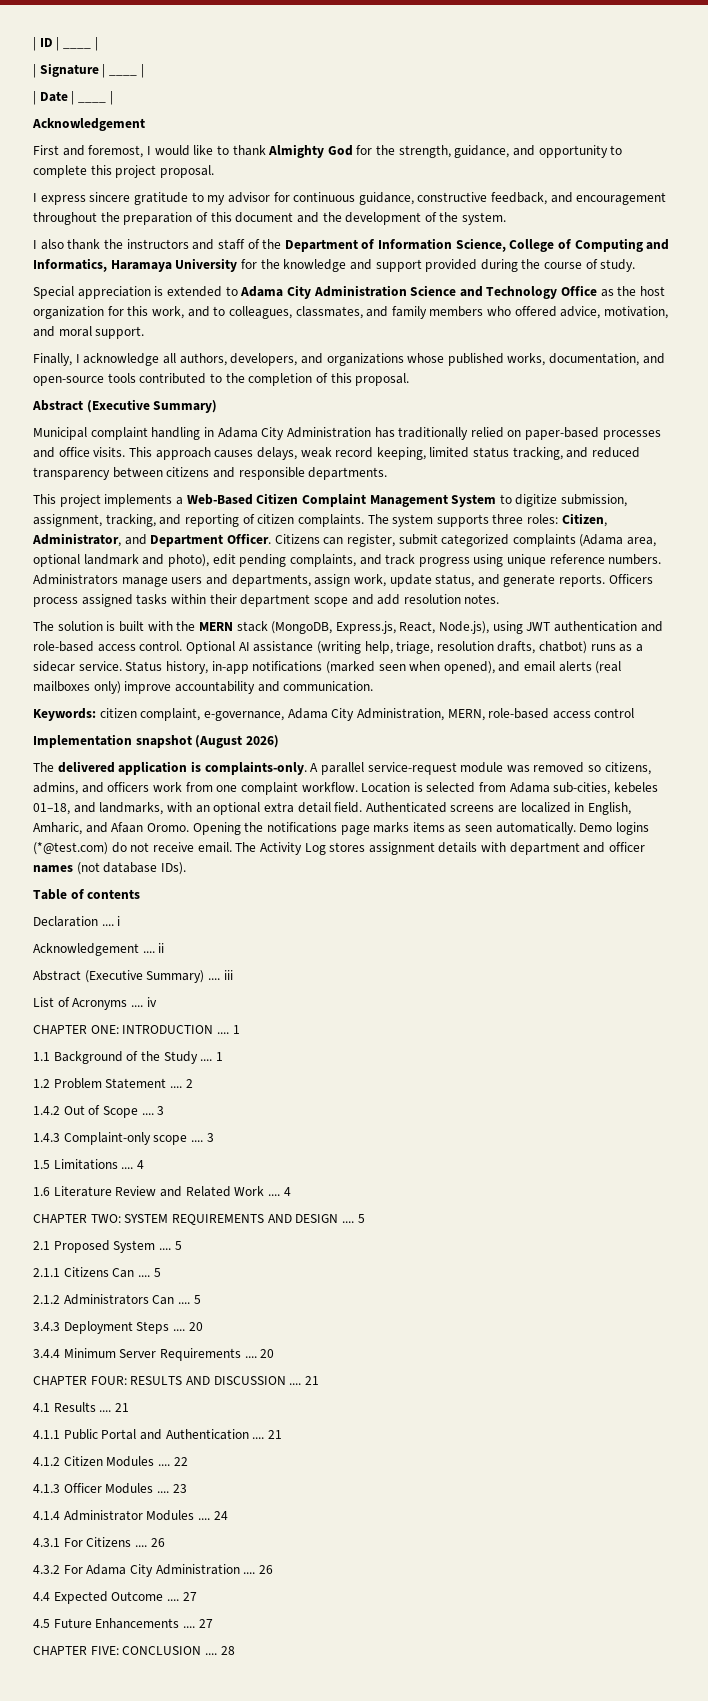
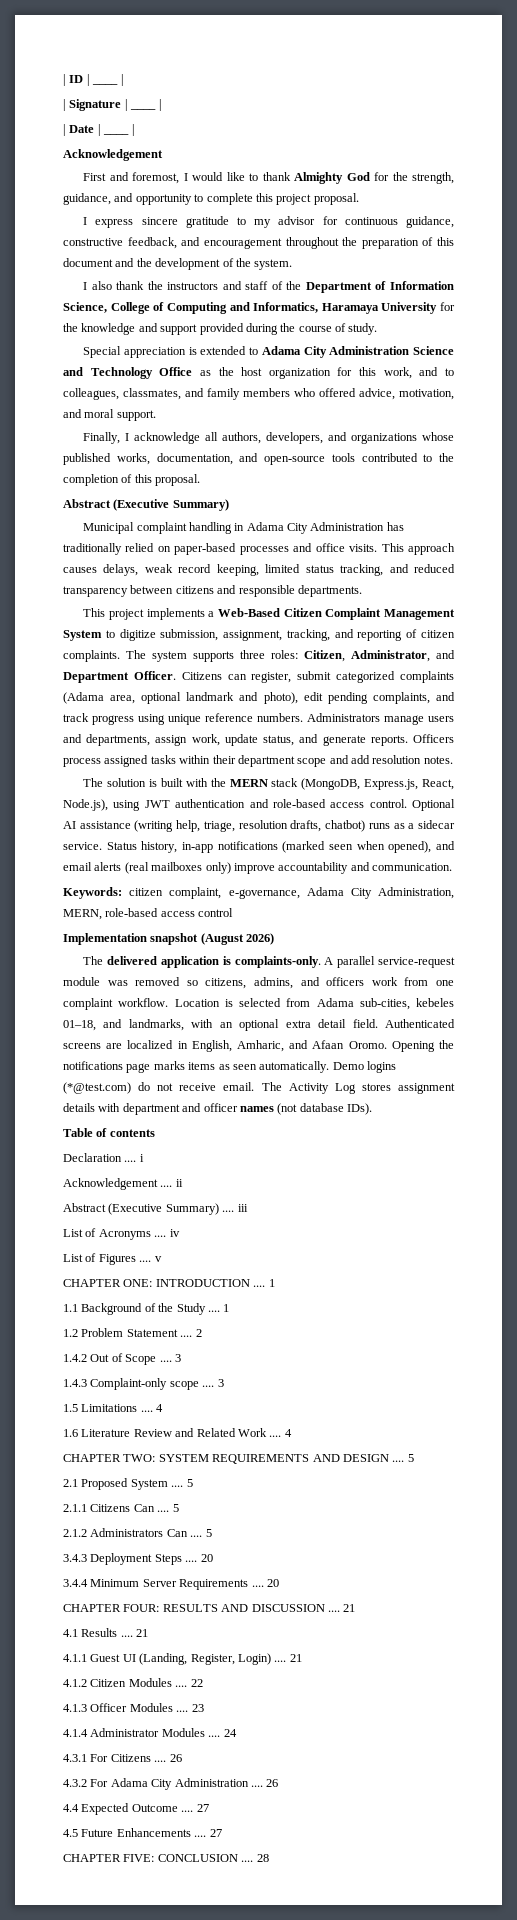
+ List of Figures .... v
- 4.1.1 Public Portal and Authentication ....
+ 4.1.1 Guest UI (Landing, Register, Login) ....

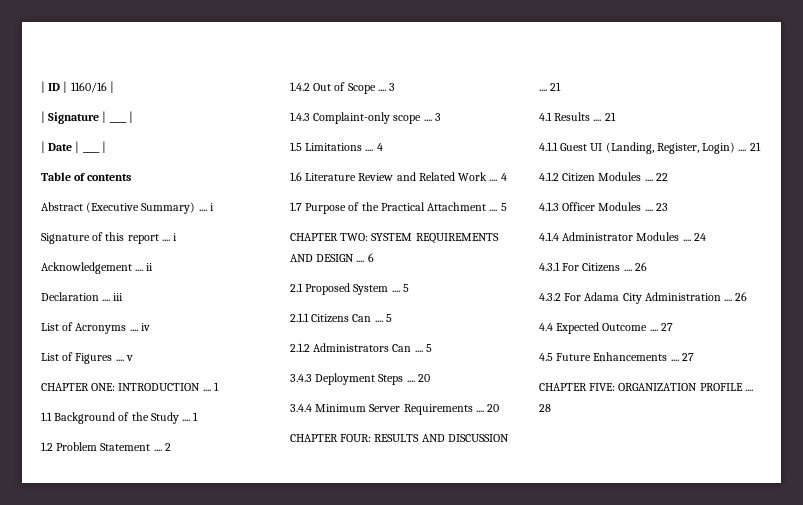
- | ID | ____ |
+ | ID | 1160/16 |
  | Date | ____ |
- Acknowledgement
- First and foremost, I would like to thank Almighty God for the strength, guidance, and opportunity to complete this project proposal.
- I express sincere gratitude to my advisor for continuous guidance, constructive feedback, and encouragement throughout the preparation of this document and the development of the system.
- I also thank the instructors and staff of the Department of Information Science, College of Computing and Informatics, Haramaya University for the knowledge and support provided during the course of study.
- Special appreciation is extended to Adama City Administration Science and Technology Office as the host organization for this work, and to colleagues, classmates, and family members who offered advice, motivation, and moral support.
- Finally, I acknowledge all authors, developers, and organizations whose published works, documentation, and open-source tools contributed to the completion of this proposal.
- Abstract (Executive Summary)
- Municipal complaint handling in Adama City Administration has traditionally relied on paper-based processes and office visits. This approach causes delays, weak record keeping, limited status tracking, and reduced transparency between citizens and responsible departments.
- This project implements a Web-Based Citizen Complaint Management System to digitize submission, assignment, tracking, and reporting of citizen complaints. The system supports three roles: Citizen, Administrator, and Department Officer. Citizens can register, submit categorized complaints (Adama area, optional landmark and photo), edit pending complaints, and track progress using unique reference numbers. Administrators manage users and departments, assign work, update status, and generate reports. Officers process assigned tasks within their department scope and add resolution notes.
- The solution is built with the MERN stack (MongoDB, Express.js, React, Node.js), using JWT authentication and role-based access control. Optional AI assistance (writing help, triage, resolution drafts, chatbot) runs as a sidecar service. Status history, in-app notifications (marked seen when opened), and email alerts (real mailboxes only) improve accountability and communication.
- Keywords: citizen complaint, e-governance, Adama City Administration, MERN, role-based access control
- Implementation snapshot (August 2026)
- The delivered application is complaints-only. A parallel service-request module was removed so citizens, admins, and officers work from one complaint workflow. Location is selected from Adama sub-cities, kebeles 01–18, and landmarks, with an optional extra detail field. Authenticated screens are localized in English, Amharic, and Afaan Oromo. Opening the notifications page marks items as seen automatically. Demo logins (*@test.com) do not receive email. The Activity Log stores assignment details with department and officer names (not database IDs).
  Table of contents
- Declaration .... i
+ Abstract (Executive Summary) .... i
+ Signature of this report .... i
- Abstract (Executive Summary) .... iii
+ Declaration .... iii
+ 1.7 Purpose of the Practical Attachment .... 5
- CHAPTER TWO: SYSTEM REQUIREMENTS AND DESIGN .... 5
+ CHAPTER TWO: SYSTEM REQUIREMENTS AND DESIGN .... 6
- CHAPTER FIVE: CONCLUSION ....
+ CHAPTER FIVE: ORGANIZATION PROFILE ....

